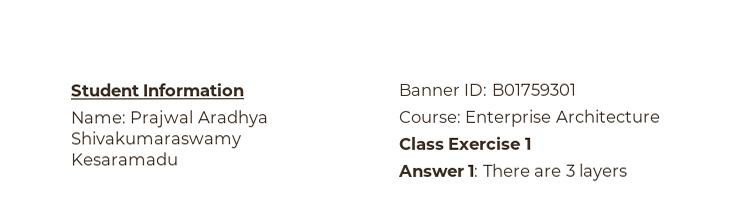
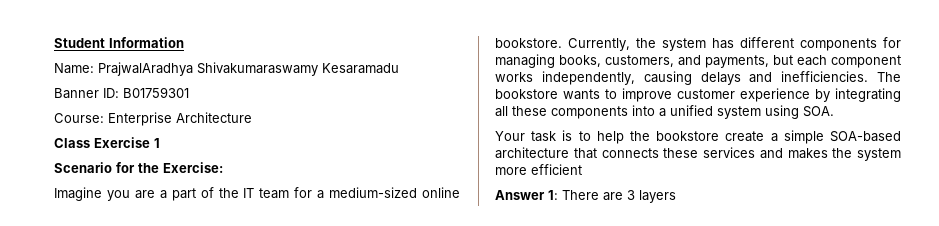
- Name: Prajwal Aradhya Shivakumaraswamy Kesaramadu
+ Name: PrajwalAradhya Shivakumaraswamy Kesaramadu
+ Scenario for the Exercise:
+ Imagine you are a part of the IT team for a medium-sized online bookstore. Currently, the system has different components for managing books, customers, and payments, but each component works independently, causing delays and inefficiencies. The bookstore wants to improve customer experience by integrating all these components into a unified system using SOA.
+ Your task is to help the bookstore create a simple SOA-based architecture that connects these services and makes the system more efficient

